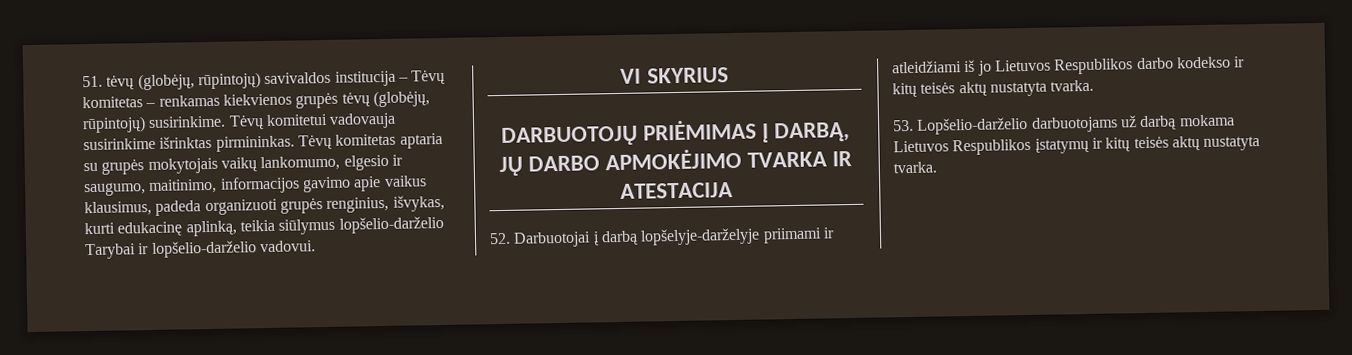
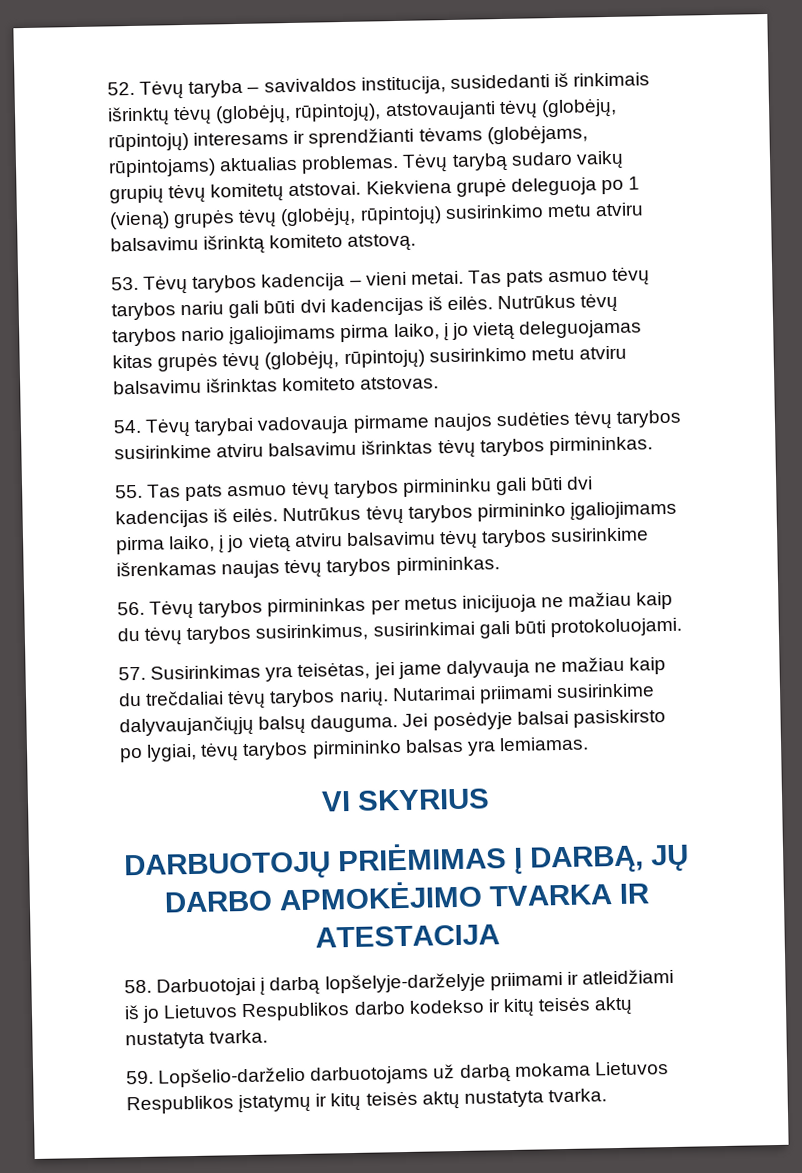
- 51. tėvų (globėjų, rūpintojų) savivaldos institucija – Tėvų komitetas – renkamas kiekvienos grupės tėvų (globėjų, rūpintojų) susirinkime. Tėvų komitetui vadovauja susirinkime išrinktas pirmininkas. Tėvų komitetas aptaria su grupės mokytojais vaikų lankomumo, elgesio ir saugumo, maitinimo, informacijos gavimo apie vaikus klausimus, padeda organizuoti grupės renginius, išvykas, kurti edukacinę aplinką, teikia siūlymus lopšelio-darželio Tarybai ir lopšelio-darželio vadovui.
+ 52. Tėvų taryba – savivaldos institucija, susidedanti iš rinkimais išrinktų tėvų (globėjų, rūpintojų), atstovaujanti tėvų (globėjų, rūpintojų) interesams ir sprendžianti tėvams (globėjams, rūpintojams) aktualias problemas. Tėvų tarybą sudaro vaikų grupių tėvų komitetų atstovai. Kiekviena grupė deleguoja po 1 (vieną) grupės tėvų (globėjų, rūpintojų) susirinkimo metu atviru balsavimu išrinktą komiteto atstovą.
+ 53. Tėvų tarybos kadencija – vieni metai. Tas pats asmuo tėvų tarybos nariu gali būti dvi kadencijas iš eilės. Nutrūkus tėvų tarybos nario įgaliojimams pirma laiko, į jo vietą deleguojamas kitas grupės tėvų (globėjų, rūpintojų) susirinkimo metu atviru balsavimu išrinktas komiteto atstovas.
+ 54. Tėvų tarybai vadovauja pirmame naujos sudėties tėvų tarybos susirinkime atviru balsavimu išrinktas tėvų tarybos pirmininkas.
+ 55. Tas pats asmuo tėvų tarybos pirmininku gali būti dvi kadencijas iš eilės. Nutrūkus tėvų tarybos pirmininko įgaliojimams pirma laiko, į jo vietą atviru balsavimu tėvų tarybos susirinkime išrenkamas naujas tėvų tarybos pirmininkas.
+ 56. Tėvų tarybos pirmininkas per metus inicijuoja ne mažiau kaip du tėvų tarybos susirinkimus, susirinkimai gali būti protokoluojami.
+ 57. Susirinkimas yra teisėtas, jei jame dalyvauja ne mažiau kaip du trečdaliai tėvų tarybos narių. Nutarimai priimami susirinkime dalyvaujančiųjų balsų dauguma. Jei posėdyje balsai pasiskirsto po lygiai, tėvų tarybos pirmininko balsas yra lemiamas.
- 52. Darbuotojai į darbą lopšelyje-darželyje priimami ir atleidžiami iš jo Lietuvos Respublikos darbo kodekso ir kitų teisės aktų nustatyta tvarka.
+ 58. Darbuotojai į darbą lopšelyje-darželyje priimami ir atleidžiami iš jo Lietuvos Respublikos darbo kodekso ir kitų teisės aktų nustatyta tvarka.
- 53. Lopšelio-darželio darbuotojams už darbą mokama Lietuvos Respublikos įstatymų ir kitų teisės aktų nustatyta tvarka.
+ 59. Lopšelio-darželio darbuotojams už darbą mokama Lietuvos Respublikos įstatymų ir kitų teisės aktų nustatyta tvarka.

